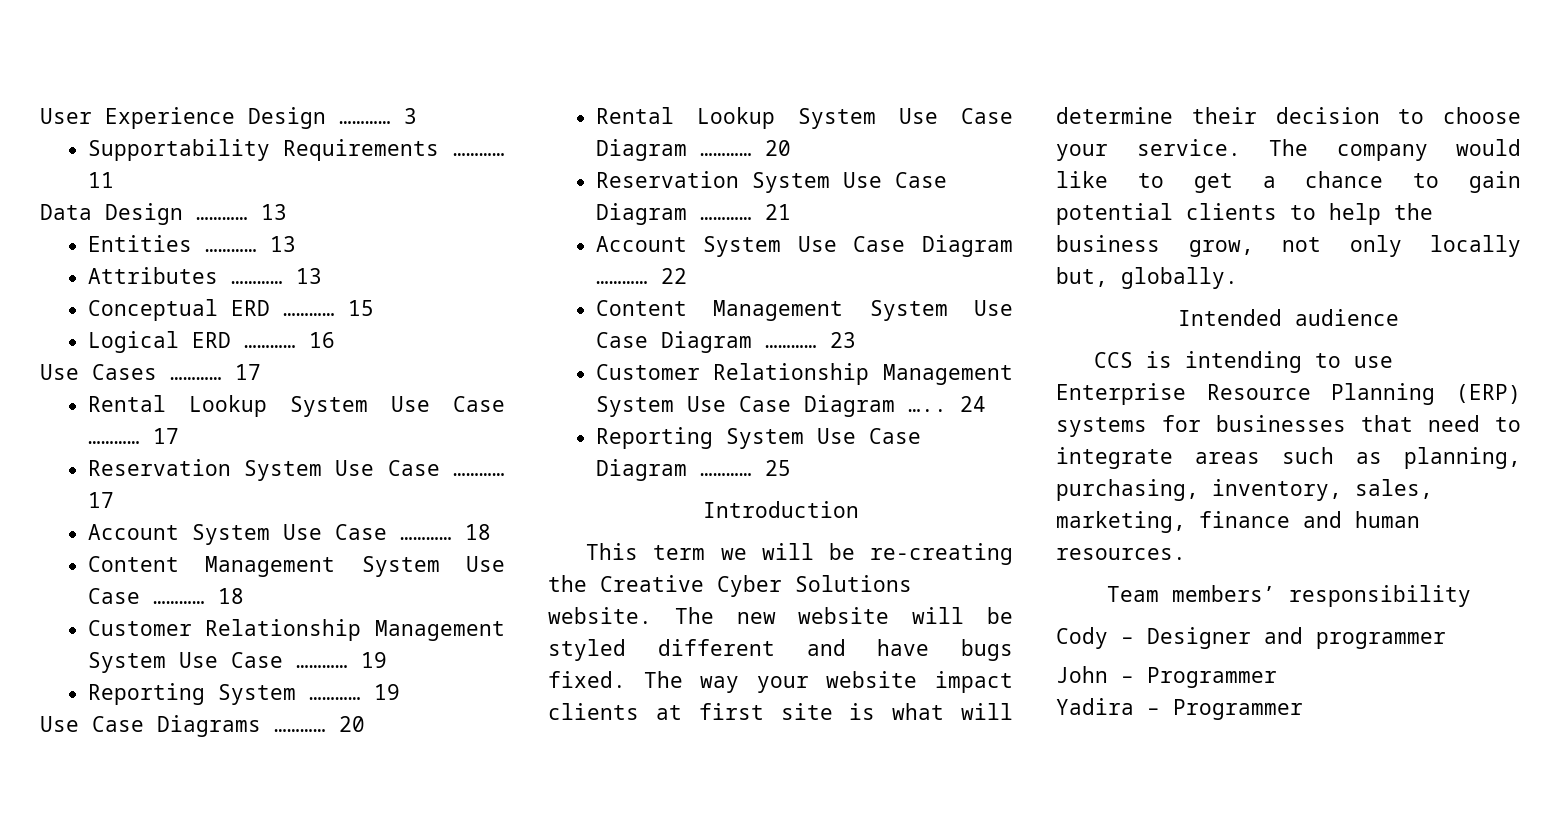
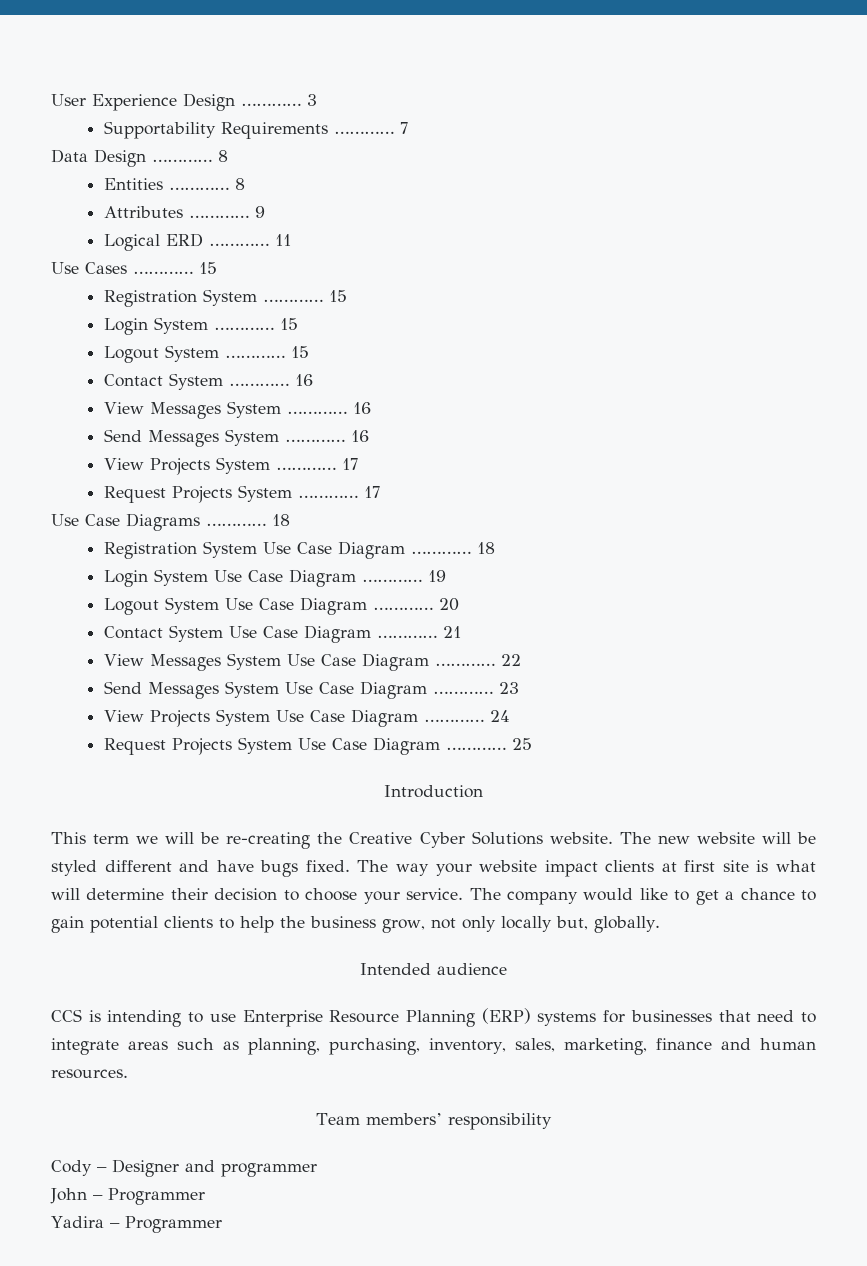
- 11
+ 7
- Data Design ………… 13
+ Data Design ………… 8
- Entities ………… 13
+ Entities ………… 8
- Attributes ………… 13
- Conceptual ERD ………… 15
+ Attributes ………… 9
- 16
+ 11
- Use Cases ………… 17
- Rental Lookup System Use Case ………… 17
- Reservation System Use Case ………… 17
- Account System Use Case ………… 18
- Content Management System Use Case ………… 18
- Customer Relationship Management System Use Case ………… 19
- Reporting System ………… 19
- Use Case Diagrams ………… 20
- Rental Lookup System Use Case Diagram …………
+ Use Cases ………… 15
+ Registration System ………… 15
+ Login System ………… 15
+ Logout System ………… 15
+ Contact System ………… 16
+ View Messages System ………… 16
+ Send Messages System ………… 16
+ View Projects System ………… 17
+ Request Projects System ………… 17
+ Use Case Diagrams ………… 18
+ Registration System Use Case Diagram ………… 18
+ Login System Use Case Diagram ………… 19
+ Logout System Use Case Diagram …………
- Reservation System Use Case Diagram …………
+ Contact System Use Case Diagram …………
- Account System Use Case Diagram …………
+ View Messages System Use Case Diagram …………
- Content Management System Use Case Diagram …………
+ Send Messages System Use Case Diagram …………
- Customer Relationship Management System Use Case Diagram …..
+ View Projects System Use Case Diagram …………
- Reporting System Use Case Diagram …………
+ Request Projects System Use Case Diagram …………

